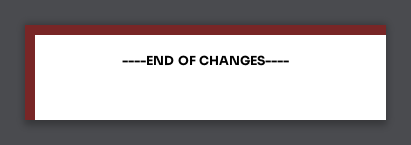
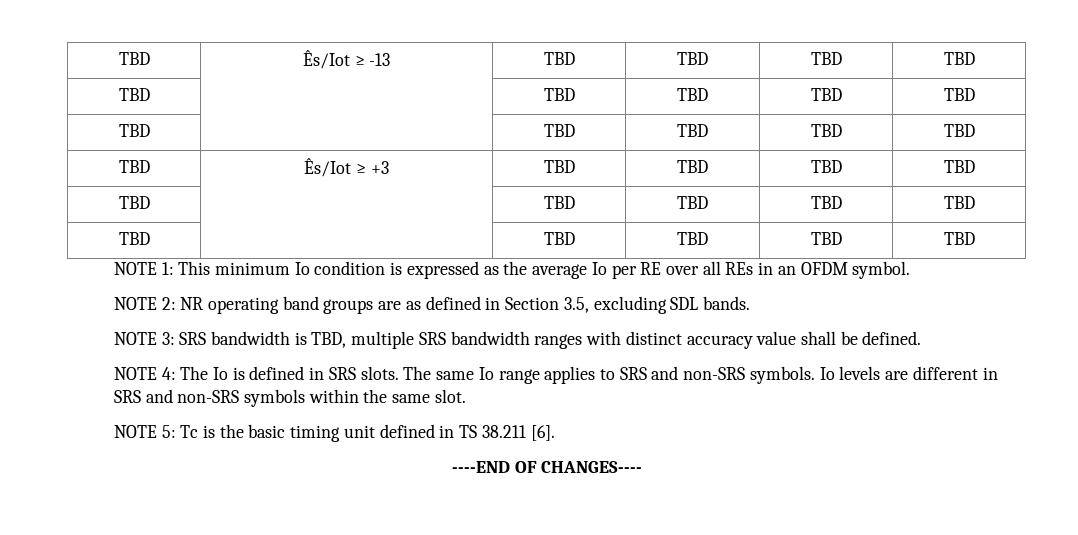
+ TBD | Ês/Iot ≥ -13 | TBD | TBD | TBD | TBD
+ TBD | | TBD | TBD | TBD | TBD
+ TBD | | TBD | TBD | TBD | TBD
+ TBD | Ês/Iot ≥ +3 | TBD | TBD | TBD | TBD
+ TBD | | TBD | TBD | TBD | TBD
+ TBD | | TBD | TBD | TBD | TBD
+ NOTE 1: This minimum Io condition is expressed as the average Io per RE over all REs in an OFDM symbol.
+ NOTE 2: NR operating band groups are as defined in Section 3.5, excluding SDL bands.
+ NOTE 3: SRS bandwidth is TBD, multiple SRS bandwidth ranges with distinct accuracy value shall be defined.
+ NOTE 4: The Io is defined in SRS slots. The same Io range applies to SRS and non-SRS symbols. Io levels are different in SRS and non-SRS symbols within the same slot.
+ NOTE 5: Tc is the basic timing unit defined in TS 38.211 [6].

